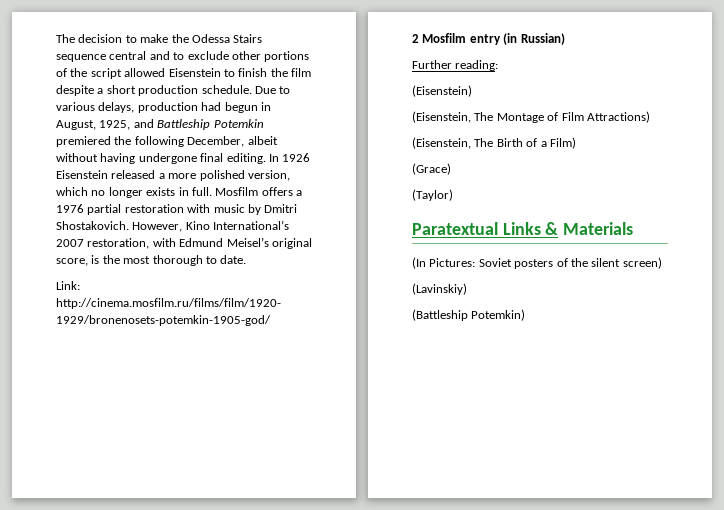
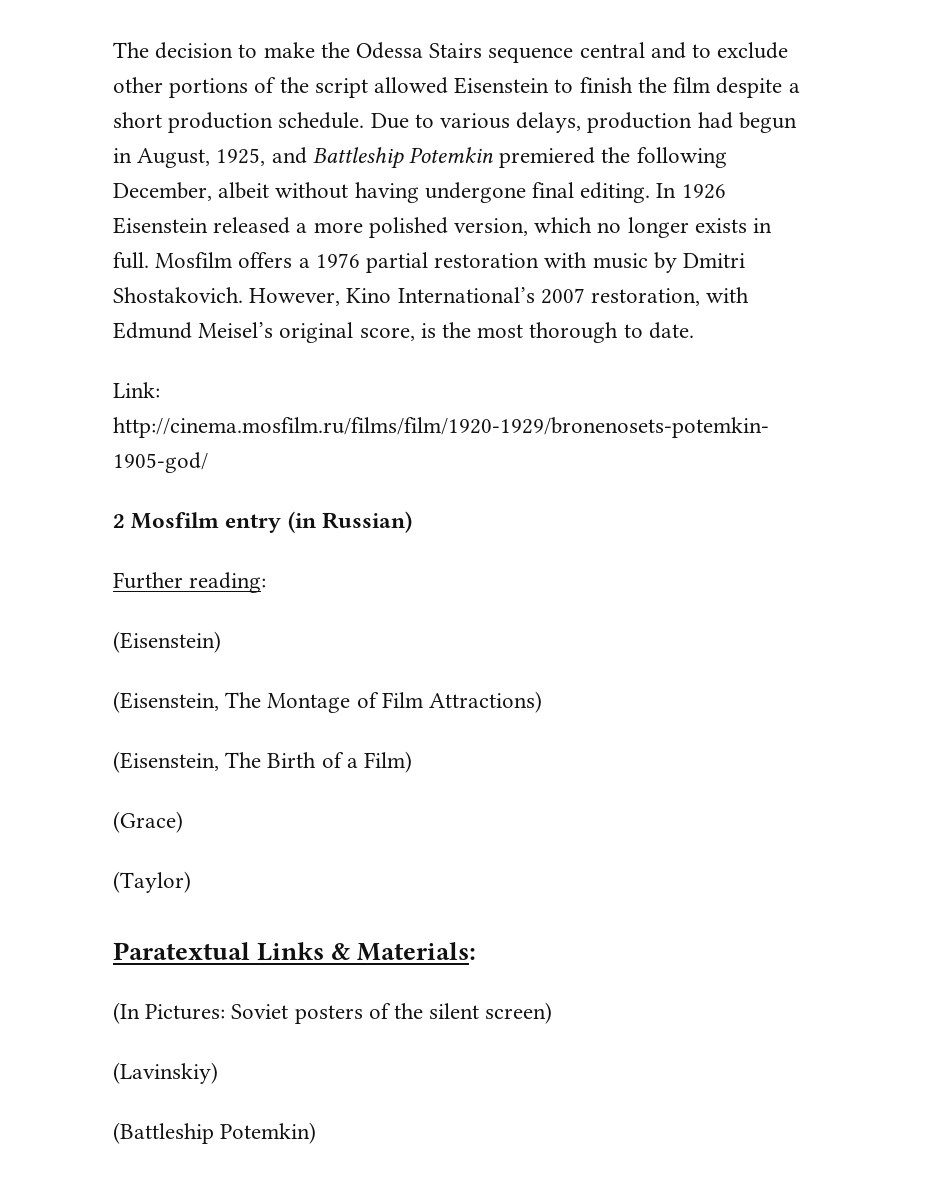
- Paratextual Links & Materials
+ Paratextual Links & Materials:

